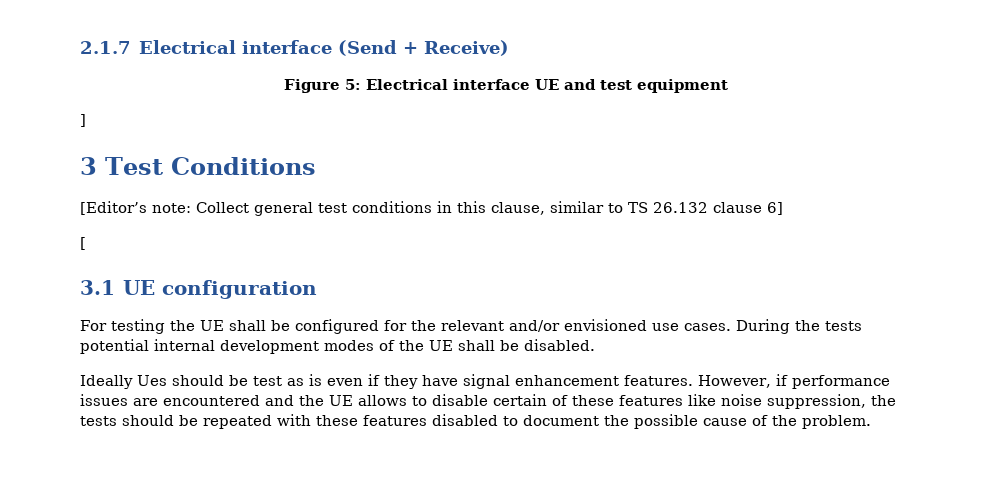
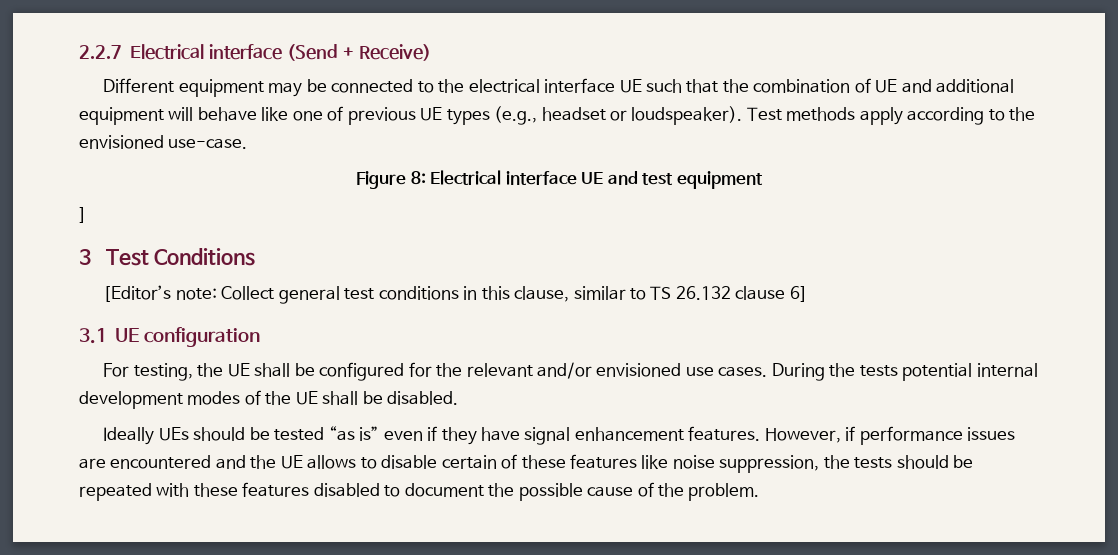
- 2.1.7 Electrical interface (Send + Receive)
+ 2.2.7 Electrical interface (Send + Receive)
+ Different equipment may be connected to the electrical interface UE such that the combination of UE and additional equipment will behave like one of previous UE types (e.g., headset or loudspeaker). Test methods apply according to the envisioned use-case.
- Figure 5: Electrical interface UE and test equipment
+ Figure 8: Electrical interface UE and test equipment
- [
- For testing the UE shall be configured for the relevant and/or envisioned use cases.
+ For testing, the UE shall be configured for the relevant and/or envisioned use cases.
- Ideally Ues should be test as is even if they have signal enhancement features.
+ Ideally UEs should be tested “as is” even if they have signal enhancement features.

